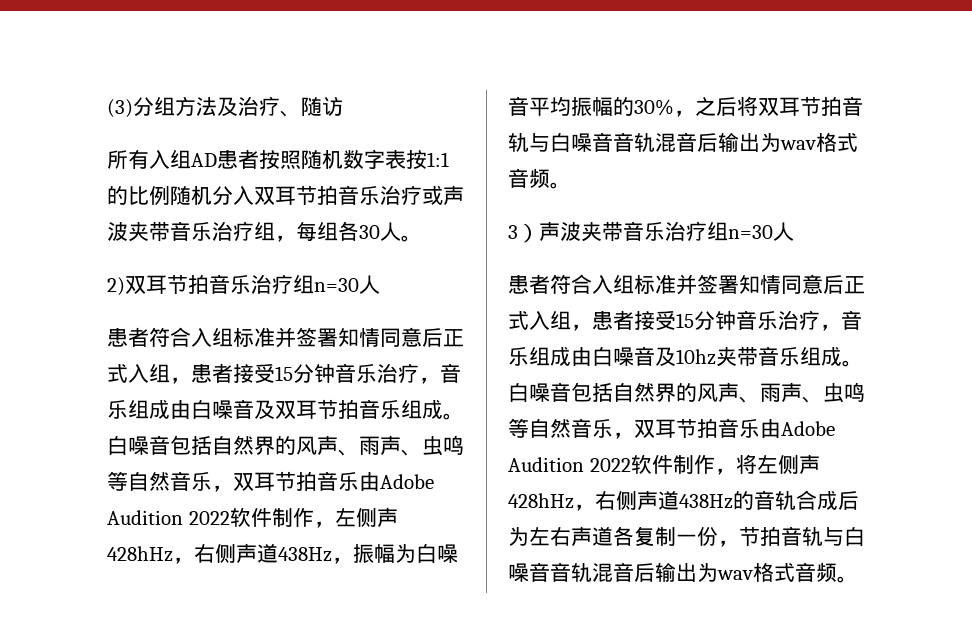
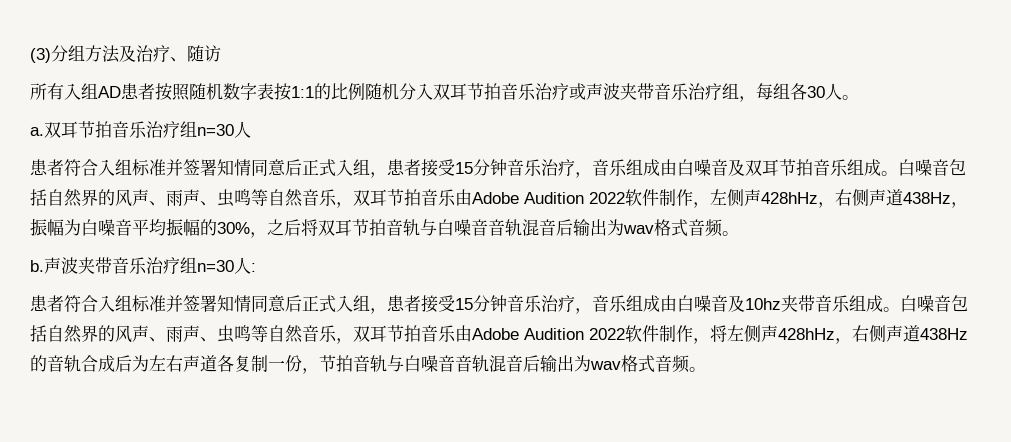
- 2)双耳节拍音乐治疗组n=30人
+ a.双耳节拍音乐治疗组n=30人
- 3）声波夹带音乐治疗组n=30人
+ b.声波夹带音乐治疗组n=30人:

